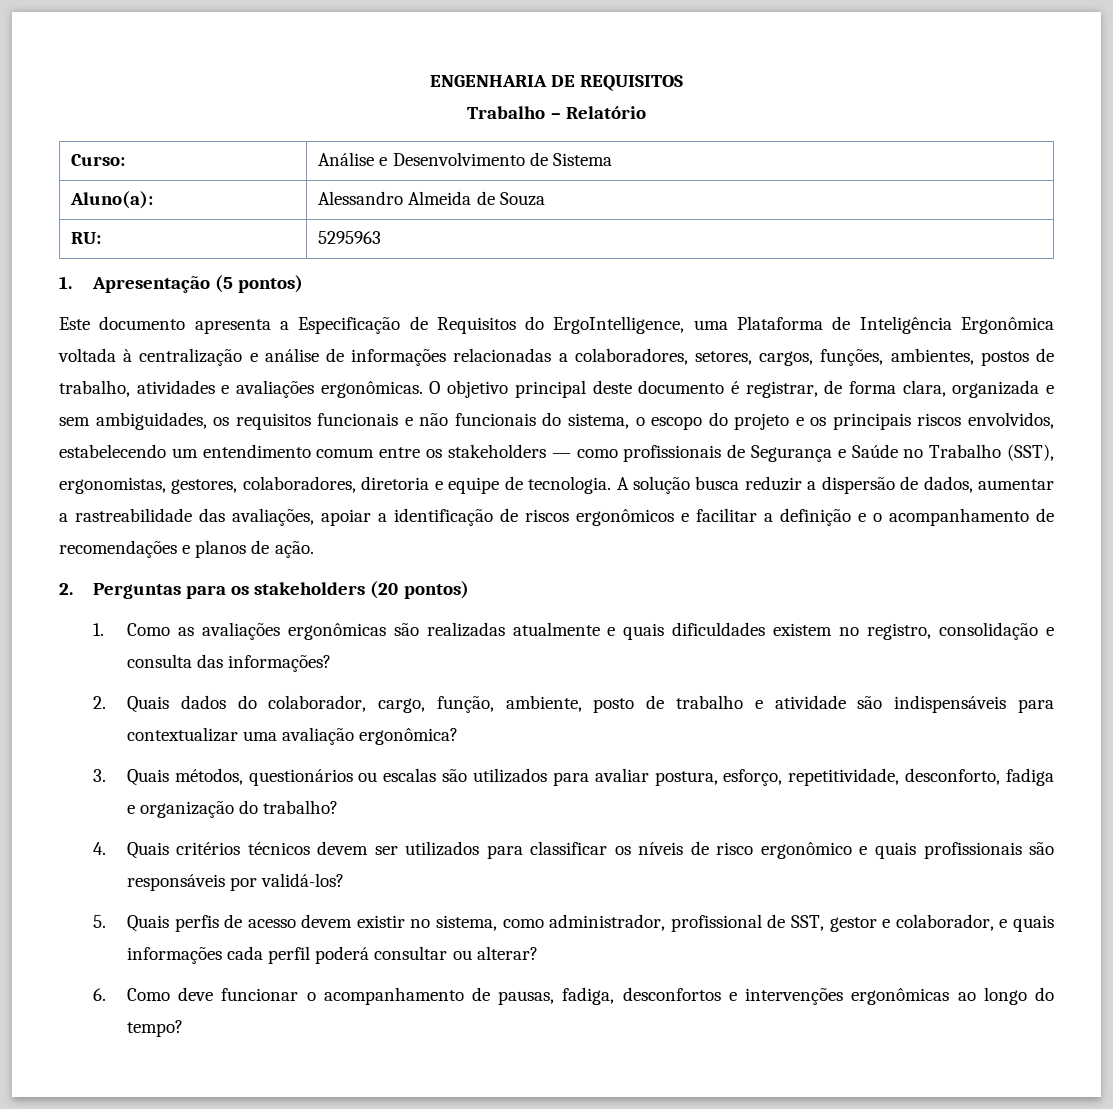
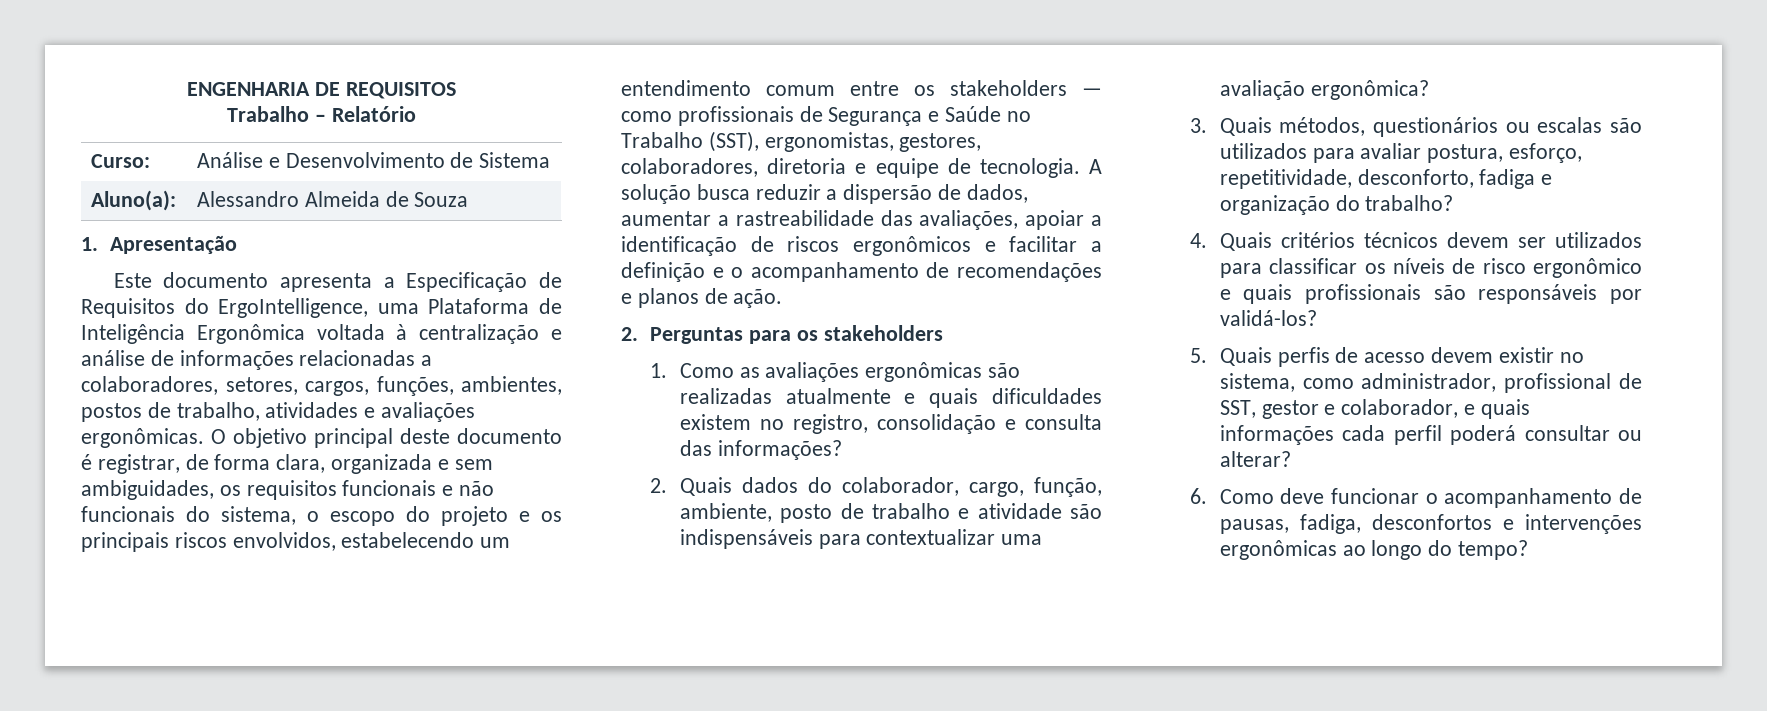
- RU: | 5295963
- 1. Apresentação (5 pontos)
+ 1. Apresentação
- 2. Perguntas para os stakeholders (20 pontos)
+ 2. Perguntas para os stakeholders

